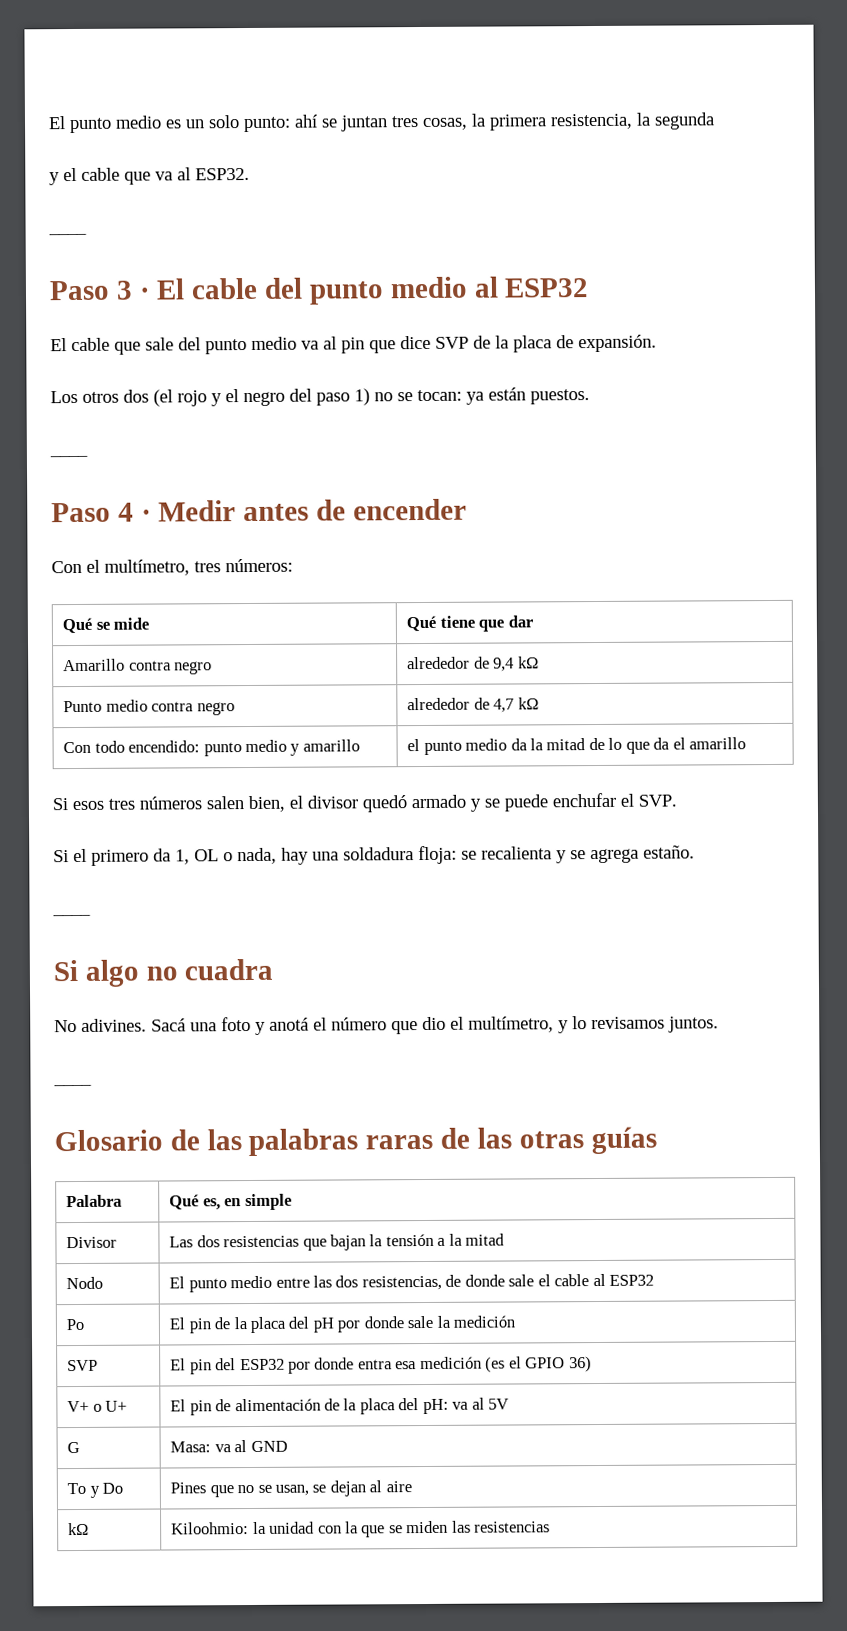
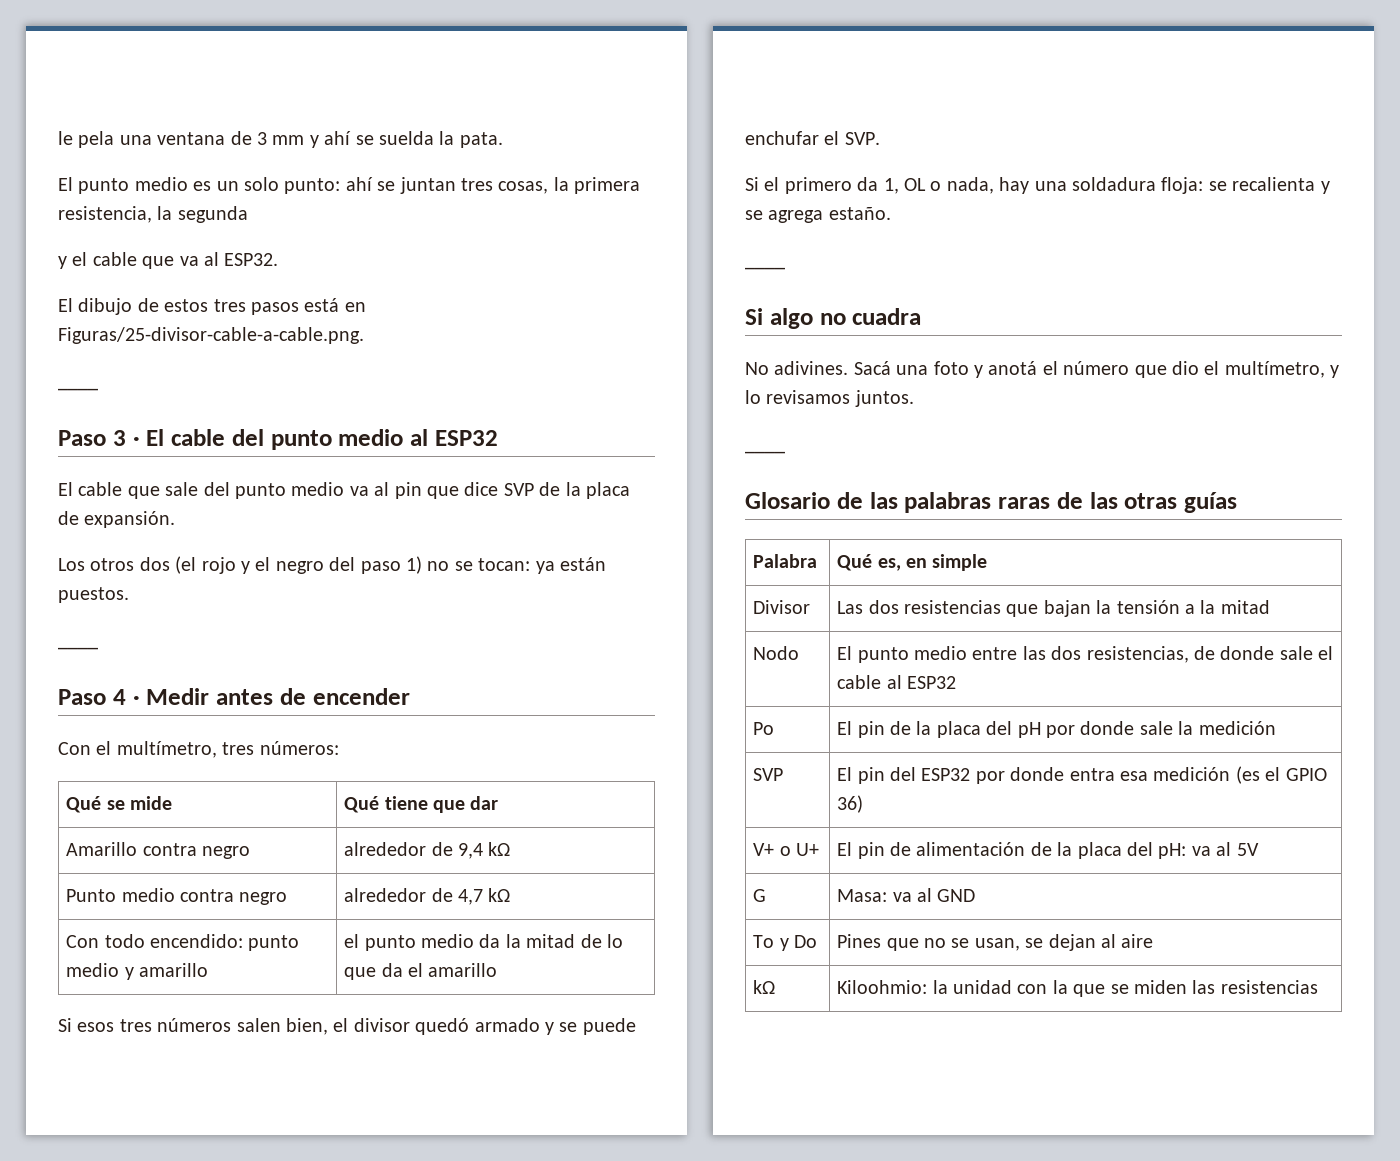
+ le pela una ventana de 3 mm y ahí se suelda la pata.
+ El dibujo de estos tres pasos está en Figuras/25-divisor-cable-a-cable.png.

